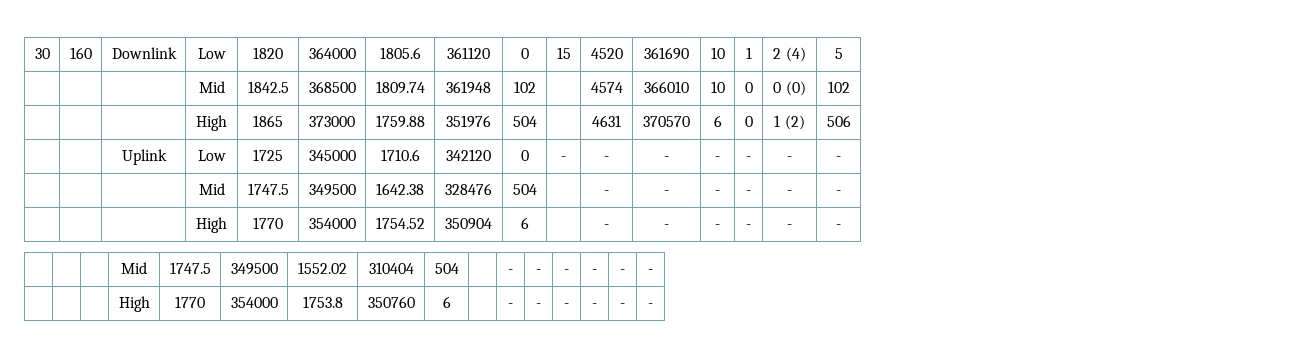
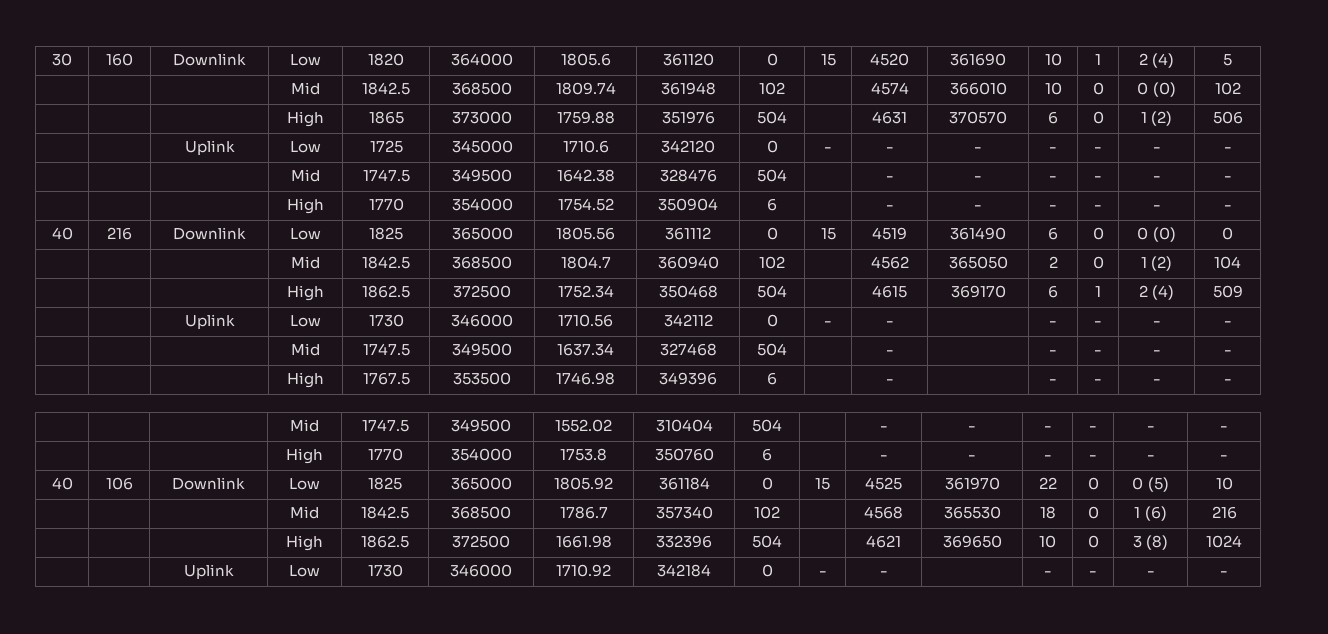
+ 40 | 216 | Downlink | Low | 1825 | 365000 | 1805.56 | 361112 | 0 | 15 | 4519 | 361490 | 6 | 0 | 0 (0) | 0
+ | | | Mid | 1842.5 | 368500 | 1804.7 | 360940 | 102 | | 4562 | 365050 | 2 | 0 | 1 (2) | 104
+ | | | High | 1862.5 | 372500 | 1752.34 | 350468 | 504 | | 4615 | 369170 | 6 | 1 | 2 (4) | 509
+ | | Uplink | Low | 1730 | 346000 | 1710.56 | 342112 | 0 | - | - | | - | - | - | -
+ | | | Mid | 1747.5 | 349500 | 1637.34 | 327468 | 504 | | - | | - | - | - | -
+ | | | High | 1767.5 | 353500 | 1746.98 | 349396 | 6 | | - | | - | - | - | -
+ 40 | 106 | Downlink | Low | 1825 | 365000 | 1805.92 | 361184 | 0 | 15 | 4525 | 361970 | 22 | 0 | 0 (5) | 10
+ | | | Mid | 1842.5 | 368500 | 1786.7 | 357340 | 102 | | 4568 | 365530 | 18 | 0 | 1 (6) | 216
+ | | | High | 1862.5 | 372500 | 1661.98 | 332396 | 504 | | 4621 | 369650 | 10 | 0 | 3 (8) | 1024
+ | | Uplink | Low | 1730 | 346000 | 1710.92 | 342184 | 0 | - | - | | - | - | - | -

